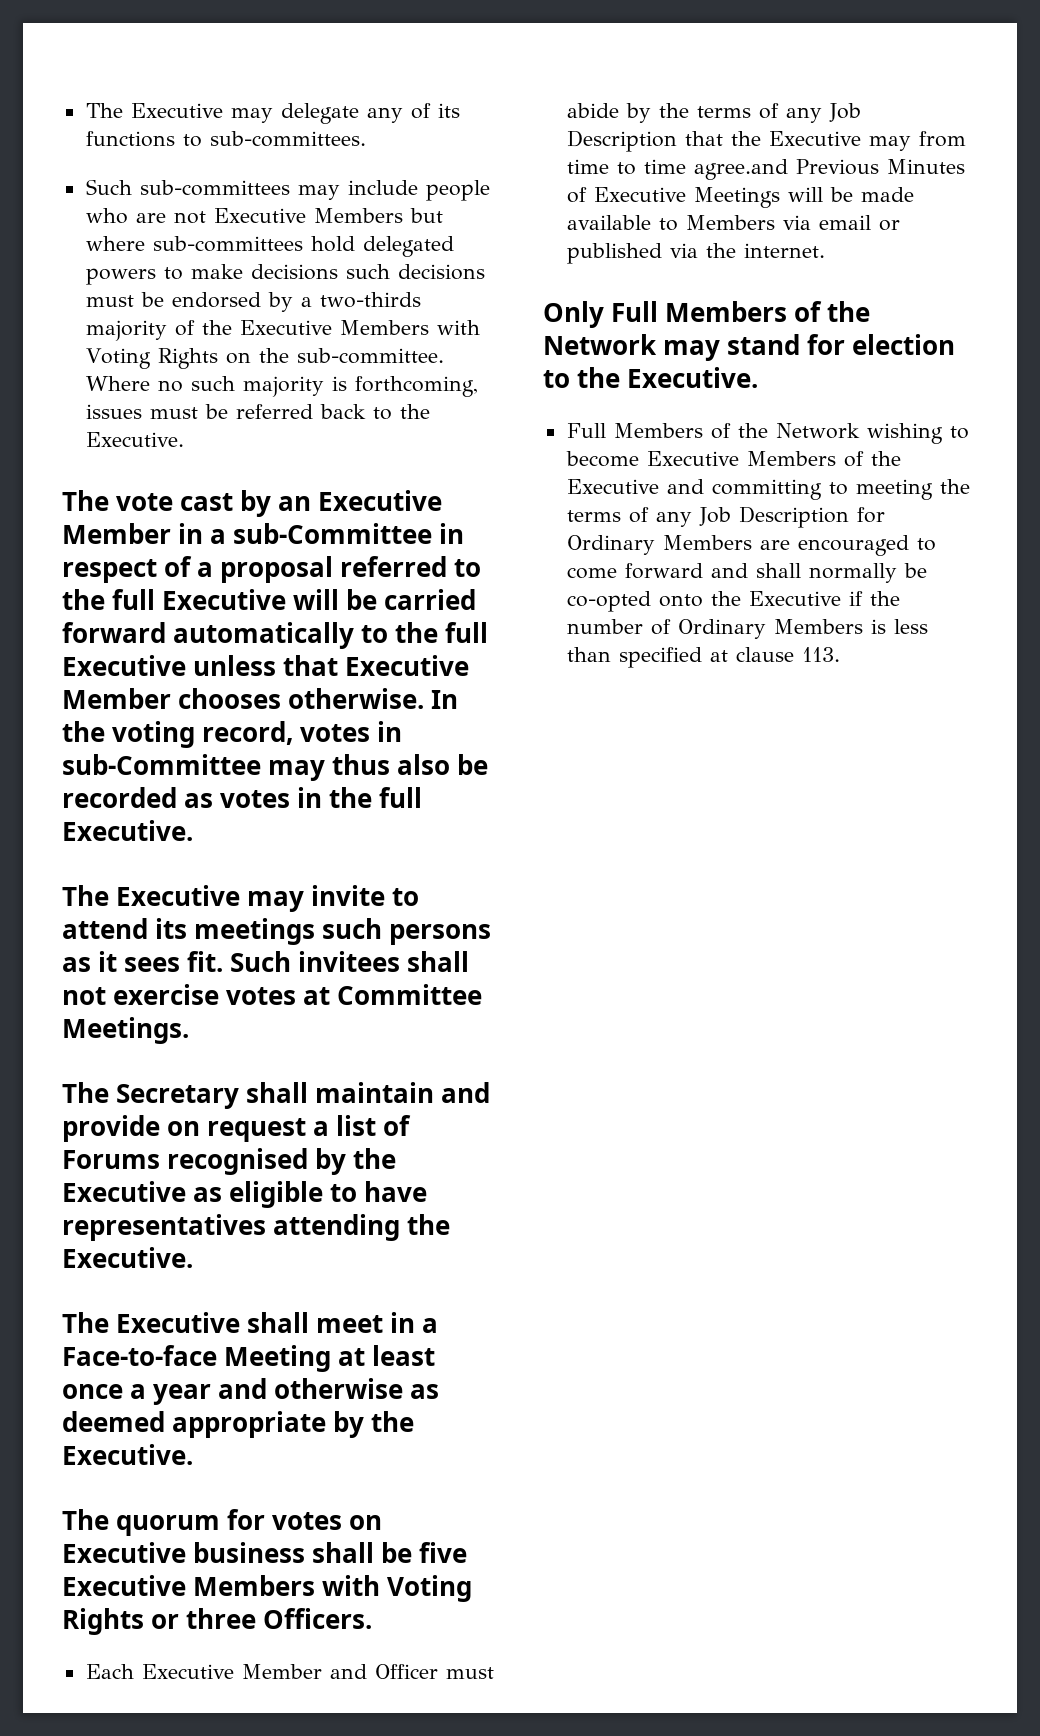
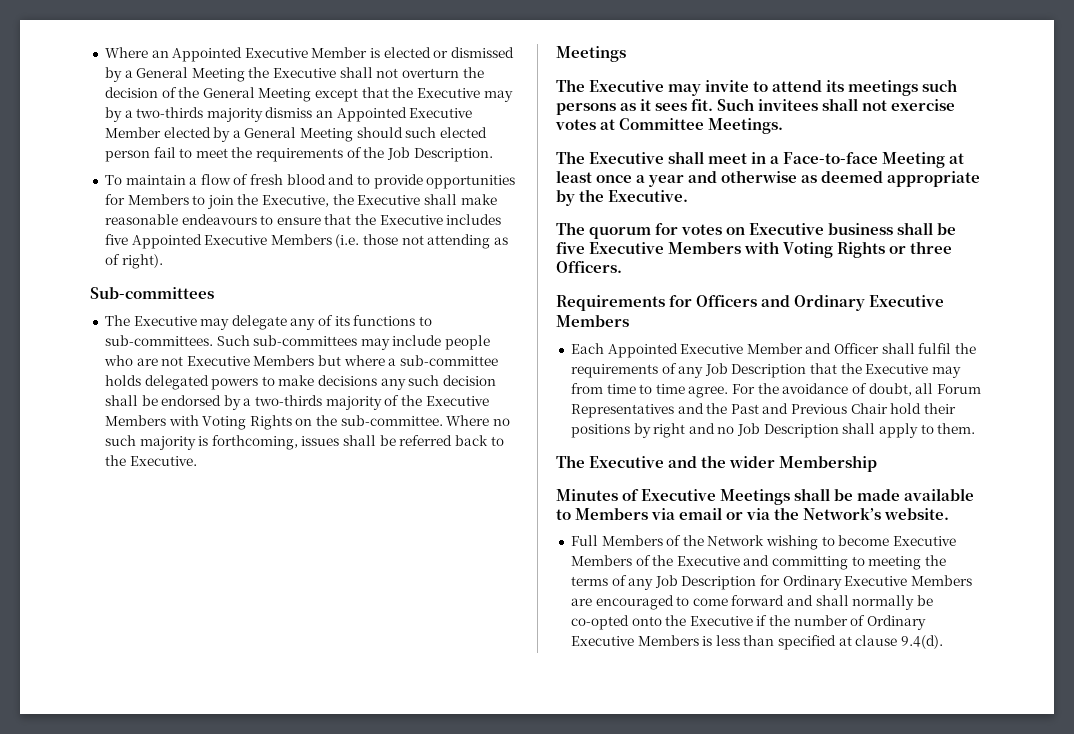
+ Where an Appointed Executive Member is elected or dismissed by a General Meeting the Executive shall not overturn the decision of the General Meeting except that the Executive may by a two-thirds majority dismiss an Appointed Executive Member elected by a General Meeting should such elected person fail to meet the requirements of the Job Description.
+ To maintain a flow of fresh blood and to provide opportunities for Members to join the Executive, the Executive shall make reasonable endeavours to ensure that the Executive includes five Appointed Executive Members (i.e. those not attending as of right).
+ Sub-committees
- The Executive may delegate any of its functions to sub-committees.
- Such sub-committees may include people who are not Executive Members but where sub-committees hold delegated powers to make decisions such decisions must be endorsed by a two-thirds majority of the Executive Members with Voting Rights on the sub-committee.
+ The Executive may delegate any of its functions to sub-committees. Such sub-committees may include people who are not Executive Members but where a sub-committee holds delegated powers to make decisions any such decision shall be endorsed by a two-thirds majority of the Executive Members with Voting Rights on the sub-committee.
- Where no such majority is forthcoming, issues must be referred back to the Executive.
- The vote cast by an Executive Member in a sub-Committee in respect of a proposal referred to the full Executive will be carried forward automatically to the full Executive unless that Executive Member chooses otherwise. In the voting record, votes in sub-Committee may thus also be recorded as votes in the full Executive.
+ Where no such majority is forthcoming, issues shall be referred back to the Executive.
+ Meetings
- The Secretary shall maintain and provide on request a list of Forums recognised by the Executive as eligible to have representatives attending the Executive.
+ Requirements for Officers and Ordinary Executive Members
- Each Executive Member and Officer must abide by the terms of any Job Description that the Executive may from time to time agree.and Previous Minutes of Executive Meetings will be made available to Members via email or published via the internet.
- Only Full Members of the Network may stand for election to the Executive.
+ Each Appointed Executive Member and Officer shall fulfil the requirements of any Job Description that the Executive may from time to time agree. For the avoidance of doubt, all Forum Representatives and the Past and Previous Chair hold their positions by right and no Job Description shall apply to them.
+ The Executive and the wider Membership
+ Minutes of Executive Meetings shall be made available to Members via email or via the Network’s website.
- Full Members of the Network wishing to become Executive Members of the Executive and committing to meeting the terms of any Job Description for Ordinary Members are encouraged to come forward and shall normally be co-opted onto the Executive if the number of Ordinary Members is less than specified at clause 113.
+ Full Members of the Network wishing to become Executive Members of the Executive and committing to meeting the terms of any Job Description for Ordinary Executive Members are encouraged to come forward and shall normally be co-opted onto the Executive if the number of Ordinary Executive Members is less than specified at clause 9.4(d).

